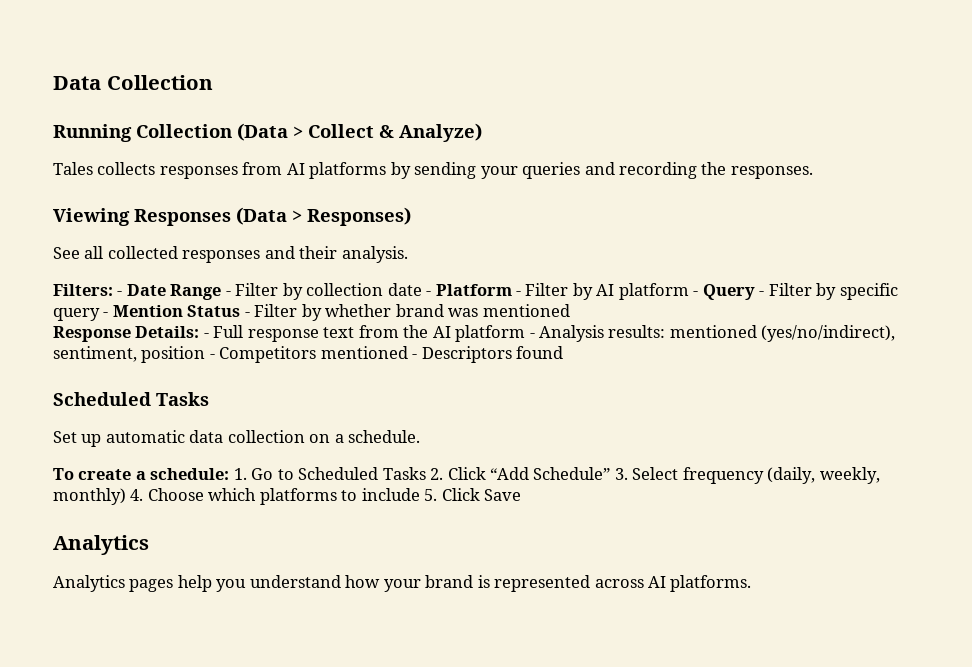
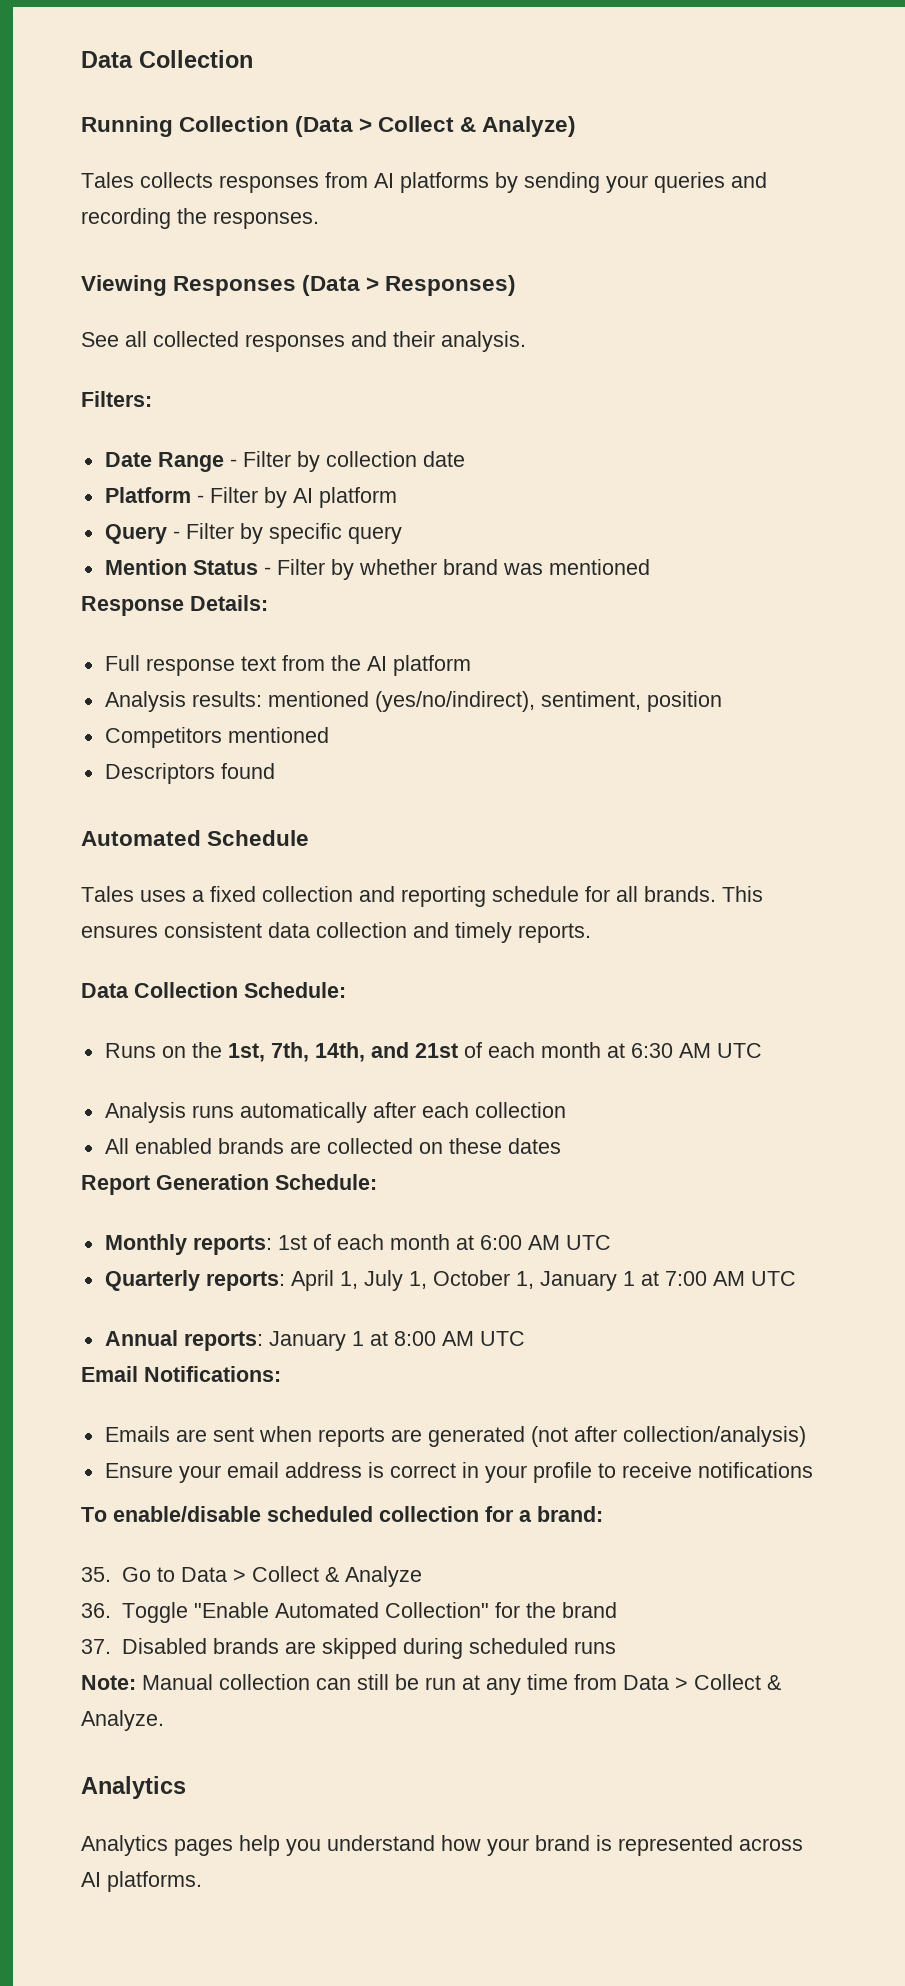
- Filters: - Date Range - Filter by collection date - Platform - Filter by AI platform - Query - Filter by specific query - Mention Status - Filter by whether brand was mentioned
+ Filters:
+ Date Range - Filter by collection date
+ Platform - Filter by AI platform
+ Query - Filter by specific query
+ Mention Status - Filter by whether brand was mentioned
- Response Details: - Full response text from the AI platform - Analysis results: mentioned (yes/no/indirect), sentiment, position - Competitors mentioned - Descriptors found
- Scheduled Tasks
- Set up automatic data collection on a schedule.
- To create a schedule: 1. Go to Scheduled Tasks 2. Click “Add Schedule” 3. Select frequency (daily, weekly, monthly) 4. Choose which platforms to include 5. Click Save
+ Response Details:
+ Full response text from the AI platform
+ Analysis results: mentioned (yes/no/indirect), sentiment, position
+ Competitors mentioned
+ Descriptors found
+ Automated Schedule
+ Tales uses a fixed collection and reporting schedule for all brands. This ensures consistent data collection and timely reports.
+ Data Collection Schedule:
+ Runs on the 1st, 7th, 14th, and 21st of each month at 6:30 AM UTC
+ Analysis runs automatically after each collection
+ All enabled brands are collected on these dates
+ Report Generation Schedule:
+ Monthly reports: 1st of each month at 6:00 AM UTC
+ Quarterly reports: April 1, July 1, October 1, January 1 at 7:00 AM UTC
+ Annual reports: January 1 at 8:00 AM UTC
+ Email Notifications:
+ Emails are sent when reports are generated (not after collection/analysis)
+ Ensure your email address is correct in your profile to receive notifications
+ To enable/disable scheduled collection for a brand:
+ 35. Go to Data > Collect & Analyze
+ 36. Toggle "Enable Automated Collection" for the brand
+ 37. Disabled brands are skipped during scheduled runs
+ Note: Manual collection can still be run at any time from Data > Collect & Analyze.

